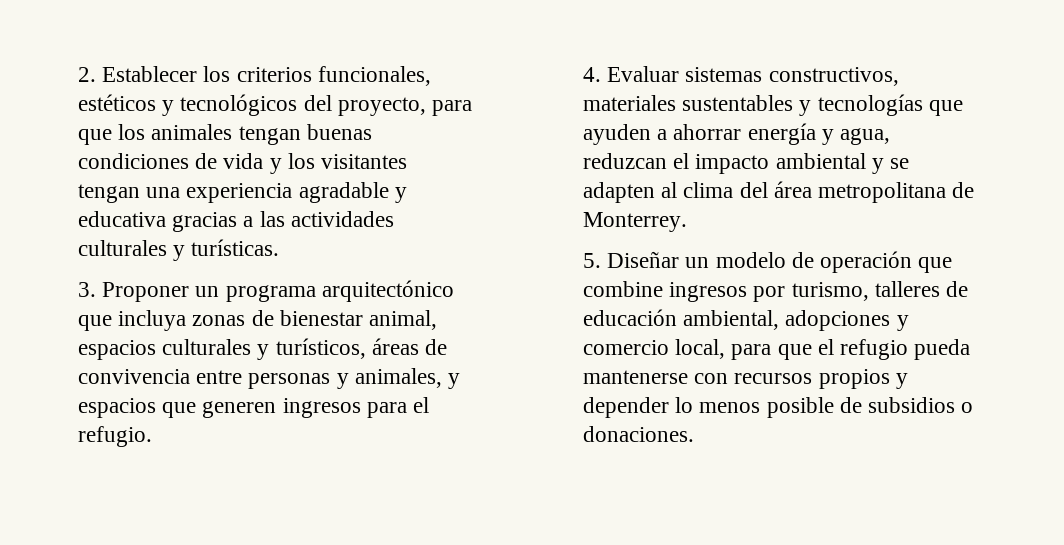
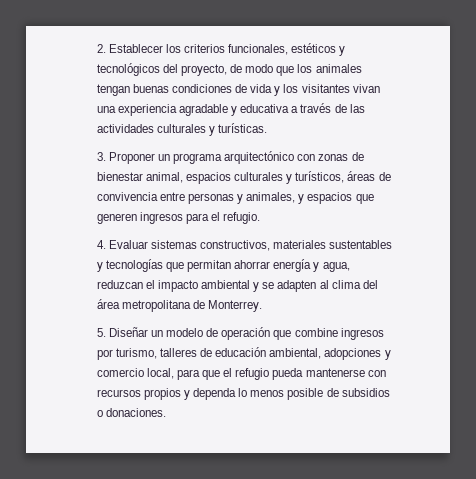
- 2. Establecer los criterios funcionales, estéticos y tecnológicos del proyecto, para que los animales tengan buenas condiciones de vida y los visitantes tengan una experiencia agradable y educativa gracias a las actividades culturales y turísticas.
+ 2. Establecer los criterios funcionales, estéticos y tecnológicos del proyecto, de modo que los animales tengan buenas condiciones de vida y los visitantes vivan una experiencia agradable y educativa a través de las actividades culturales y turísticas.
- 3. Proponer un programa arquitectónico que incluya zonas de bienestar animal, espacios culturales y turísticos, áreas de convivencia entre personas y animales, y espacios que generen ingresos para el refugio.
+ 3. Proponer un programa arquitectónico con zonas de bienestar animal, espacios culturales y turísticos, áreas de convivencia entre personas y animales, y espacios que generen ingresos para el refugio.
- 4. Evaluar sistemas constructivos, materiales sustentables y tecnologías que ayuden a ahorrar energía y agua, reduzcan el impacto ambiental y se adapten al clima del área metropolitana de Monterrey.
+ 4. Evaluar sistemas constructivos, materiales sustentables y tecnologías que permitan ahorrar energía y agua, reduzcan el impacto ambiental y se adapten al clima del área metropolitana de Monterrey.
- 5. Diseñar un modelo de operación que combine ingresos por turismo, talleres de educación ambiental, adopciones y comercio local, para que el refugio pueda mantenerse con recursos propios y depender lo menos posible de subsidios o donaciones.
+ 5. Diseñar un modelo de operación que combine ingresos por turismo, talleres de educación ambiental, adopciones y comercio local, para que el refugio pueda mantenerse con recursos propios y dependa lo menos posible de subsidios o donaciones.

